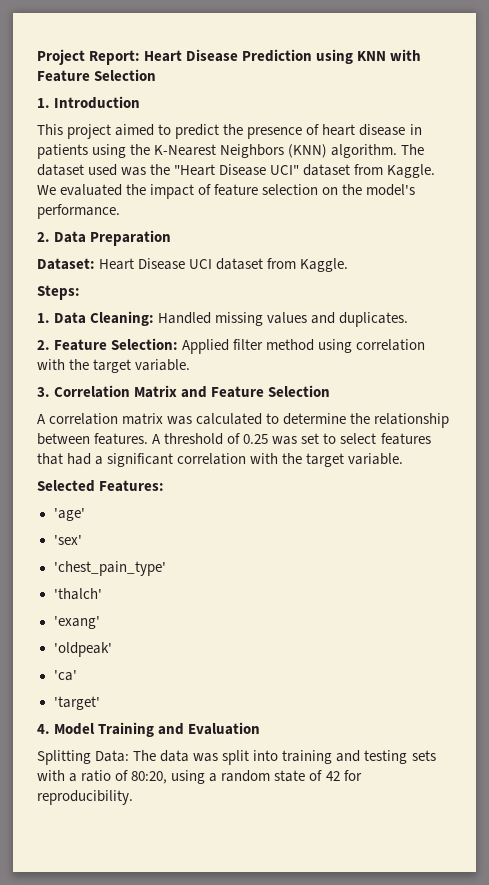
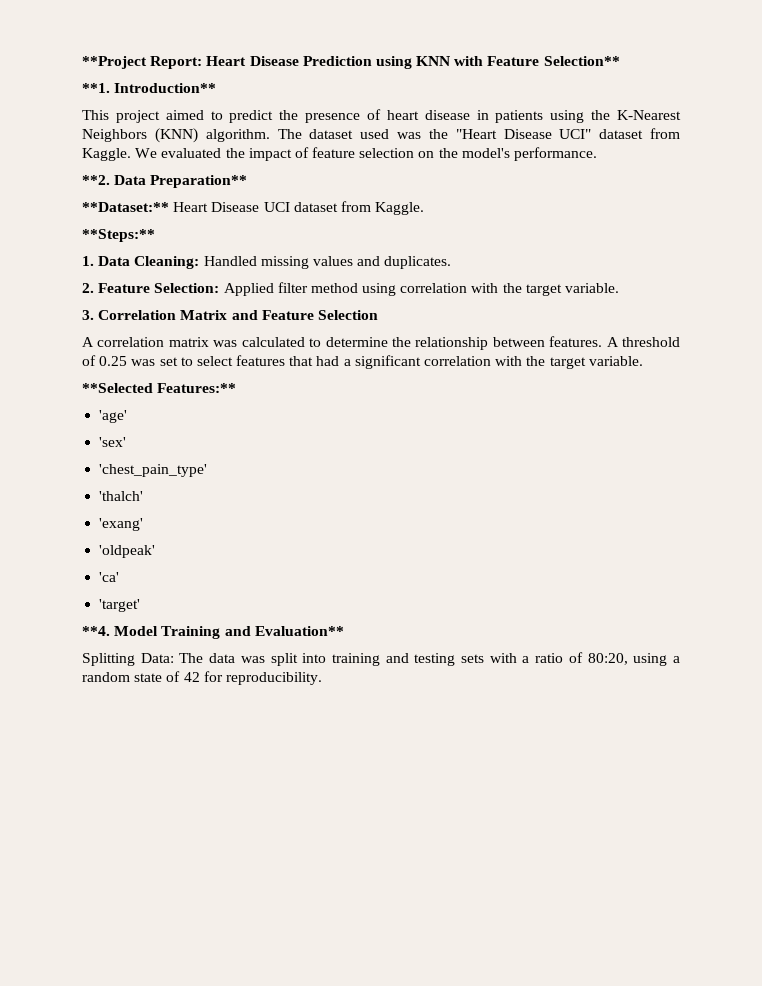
- Project Report: Heart Disease Prediction using KNN with Feature Selection
- 1. Introduction
+ **Project Report: Heart Disease Prediction using KNN with Feature Selection**
+ **1. Introduction**
- 2. Data Preparation
- Dataset: Heart Disease UCI dataset from Kaggle.
+ **2. Data Preparation**
+ **Dataset:** Heart Disease UCI dataset from Kaggle.
- Steps:
+ **Steps:**
- Selected Features:
+ **Selected Features:**
- 4. Model Training and Evaluation
+ **4. Model Training and Evaluation**

